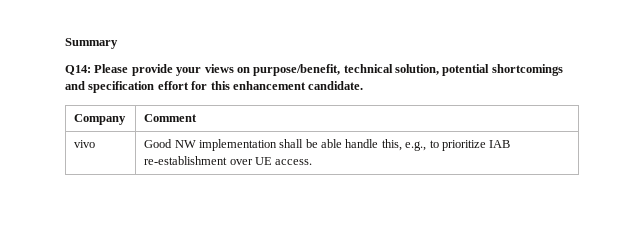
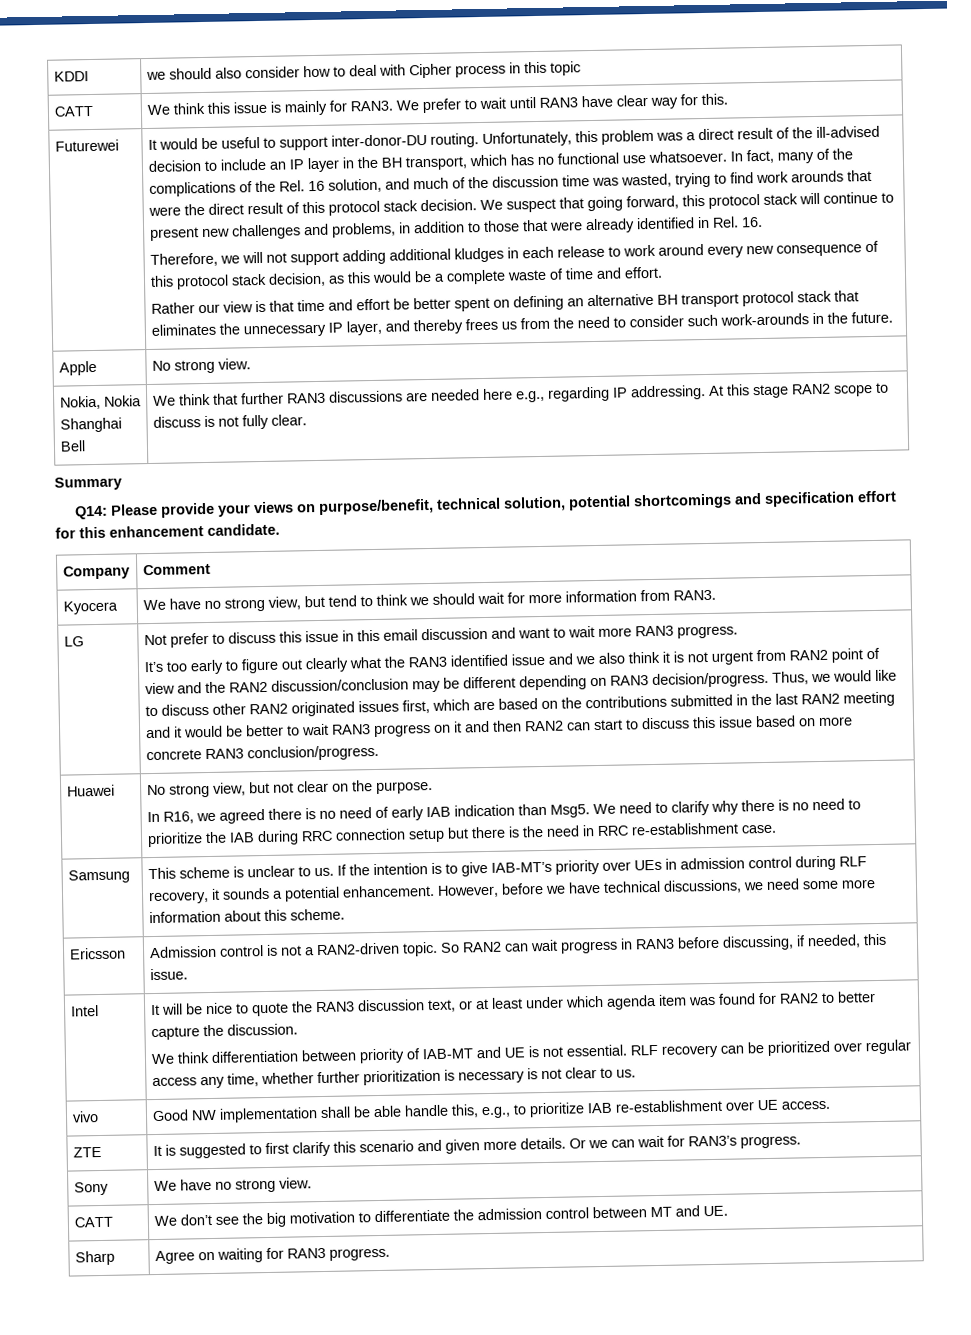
+ KDDI | we should also consider how to deal with Cipher process in this topic
+ CATT | We think this issue is mainly for RAN3. We prefer to wait until RAN3 have clear way for this.
+ Futurewei | It would be useful to support inter-donor-DU routing. Unfortunately, this problem was a direct result of the ill-advised decision to include an IP layer in the BH transport, which has no functional use whatsoever. In fact, many of the complications of the Rel. 16 solution, and much of the discussion time was wasted, trying to find work arounds that were the direct result of this protocol stack decision. We suspect that going forward, this protocol stack will continue to present new challenges and problems, in addition to those that were already identified in Rel. 16.
+ Therefore, we will not support adding additional kludges in each release to work around every new consequence of this protocol stack decision, as this would be a complete waste of time and effort.
+ Rather our view is that time and effort be better spent on defining an alternative BH transport protocol stack that eliminates the unnecessary IP layer, and thereby frees us from the need to consider such work-arounds in the future.
+ Apple | No strong view.
+ Nokia, Nokia Shanghai Bell | We think that further RAN3 discussions are needed here e.g., regarding IP addressing. At this stage RAN2 scope to discuss is not fully clear.
+ Kyocera | We have no strong view, but tend to think we should wait for more information from RAN3.
+ LG | Not prefer to discuss this issue in this email discussion and want to wait more RAN3 progress.
+ It’s too early to figure out clearly what the RAN3 identified issue and we also think it is not urgent from RAN2 point of view and the RAN2 discussion/conclusion may be different depending on RAN3 decision/progress. Thus, we would like to discuss other RAN2 originated issues first, which are based on the contributions submitted in the last RAN2 meeting and it would be better to wait RAN3 progress on it and then RAN2 can start to discuss this issue based on more concrete RAN3 conclusion/progress.
+ Huawei | No strong view, but not clear on the purpose.
+ In R16, we agreed there is no need of early IAB indication than Msg5. We need to clarify why there is no need to prioritize the IAB during RRC connection setup but there is the need in RRC re-establishment case.
+ Samsung | This scheme is unclear to us. If the intention is to give IAB-MT’s priority over UEs in admission control during RLF recovery, it sounds a potential enhancement. However, before we have technical discussions, we need some more information about this scheme.
+ Ericsson | Admission control is not a RAN2-driven topic. So RAN2 can wait progress in RAN3 before discussing, if needed, this issue.
+ Intel | It will be nice to quote the RAN3 discussion text, or at least under which agenda item was found for RAN2 to better capture the discussion.
+ We think differentiation between priority of IAB-MT and UE is not essential. RLF recovery can be prioritized over regular access any time, whether further prioritization is necessary is not clear to us.
+ ZTE | It is suggested to first clarify this scenario and given more details. Or we can wait for RAN3’s progress.
+ Sony | We have no strong view.
+ CATT | We don’t see the big motivation to differentiate the admission control between MT and UE.
+ Sharp | Agree on waiting for RAN3 progress.

